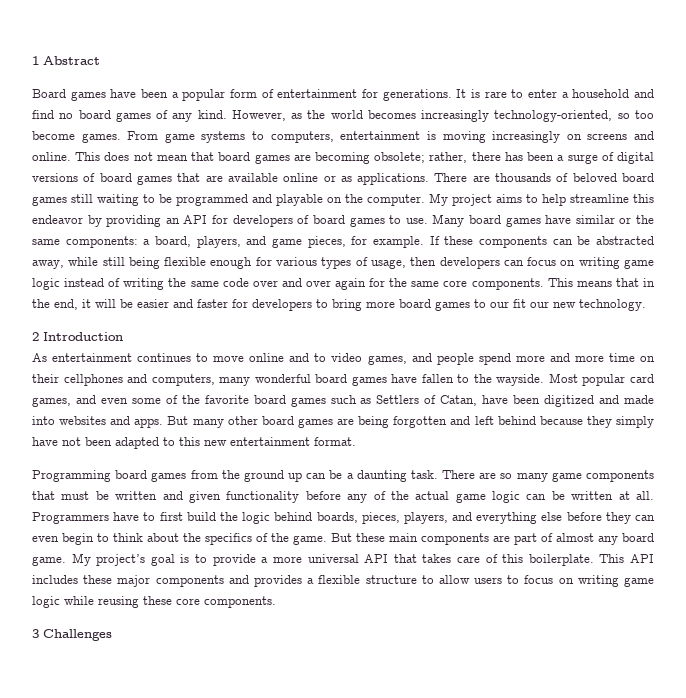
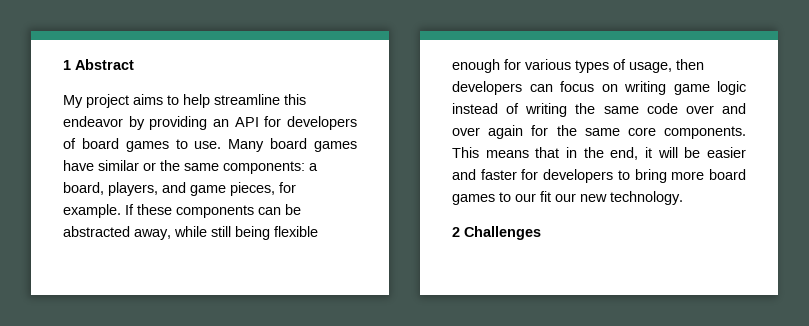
- Board games have been a popular form of entertainment for generations. It is rare to enter a household and find no board games of any kind. However, as the world becomes increasingly technology-oriented, so too become games. From game systems to computers, entertainment is moving increasingly on screens and online. This does not mean that board games are becoming obsolete; rather, there has been a surge of digital versions of board games that are available online or as applications. There are thousands of beloved board games still waiting to be programmed and playable on the computer.
- 2 Introduction
- As entertainment continues to move online and to video games, and people spend more and more time on their cellphones and computers, many wonderful board games have fallen to the wayside. Most popular card games, and even some of the favorite board games such as Settlers of Catan, have been digitized and made into websites and apps. But many other board games are being forgotten and left behind because they simply have not been adapted to this new entertainment format.
- Programming board games from the ground up can be a daunting task. There are so many game components that must be written and given functionality before any of the actual game logic can be written at all. Programmers have to first build the logic behind boards, pieces, players, and everything else before they can even begin to think about the specifics of the game. But these main components are part of almost any board game. My project’s goal is to provide a more universal API that takes care of this boilerplate. This API includes these major components and provides a flexible structure to allow users to focus on writing game logic while reusing these core components.
- 3 Challenges
+ 2 Challenges

